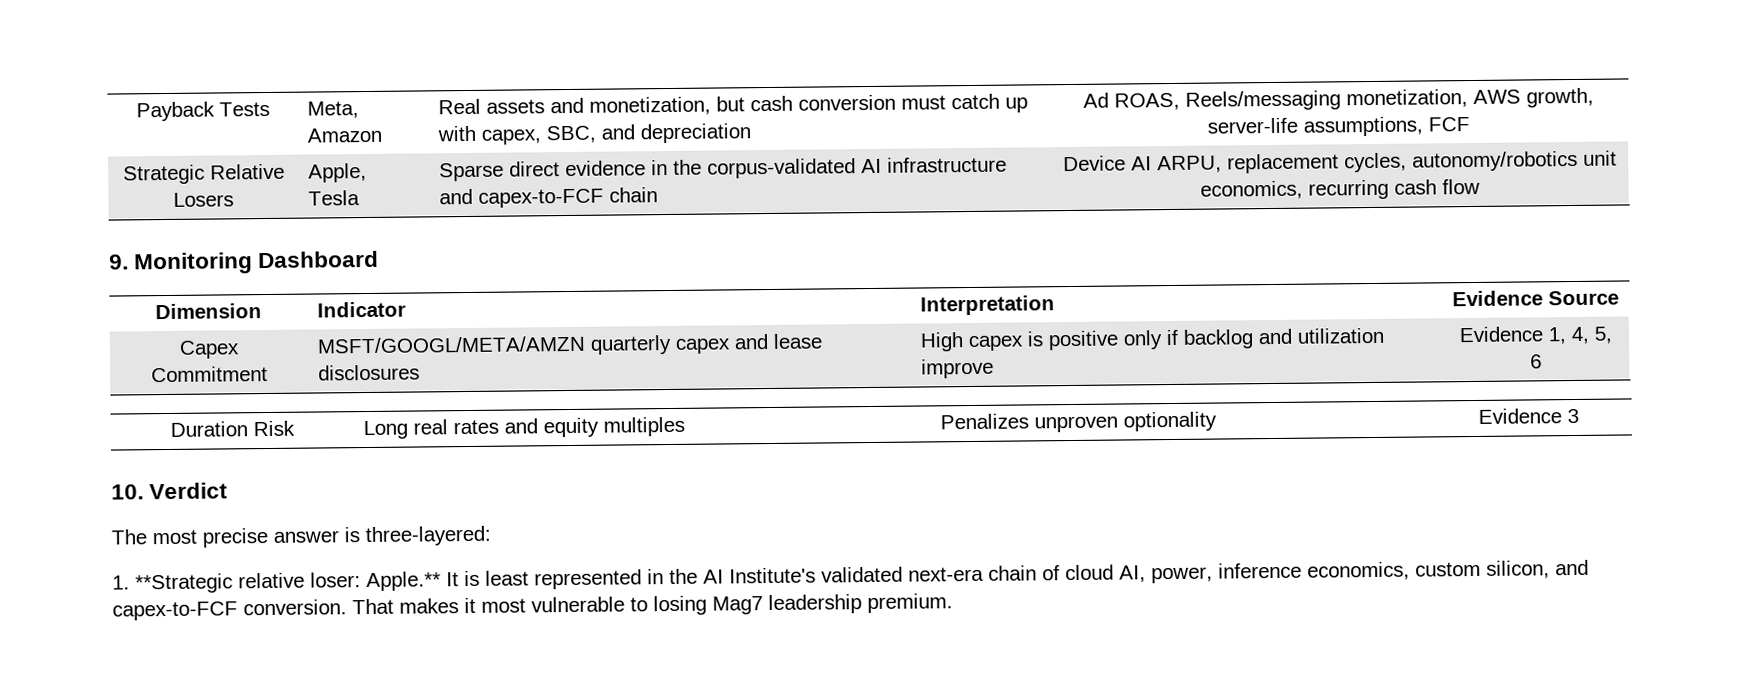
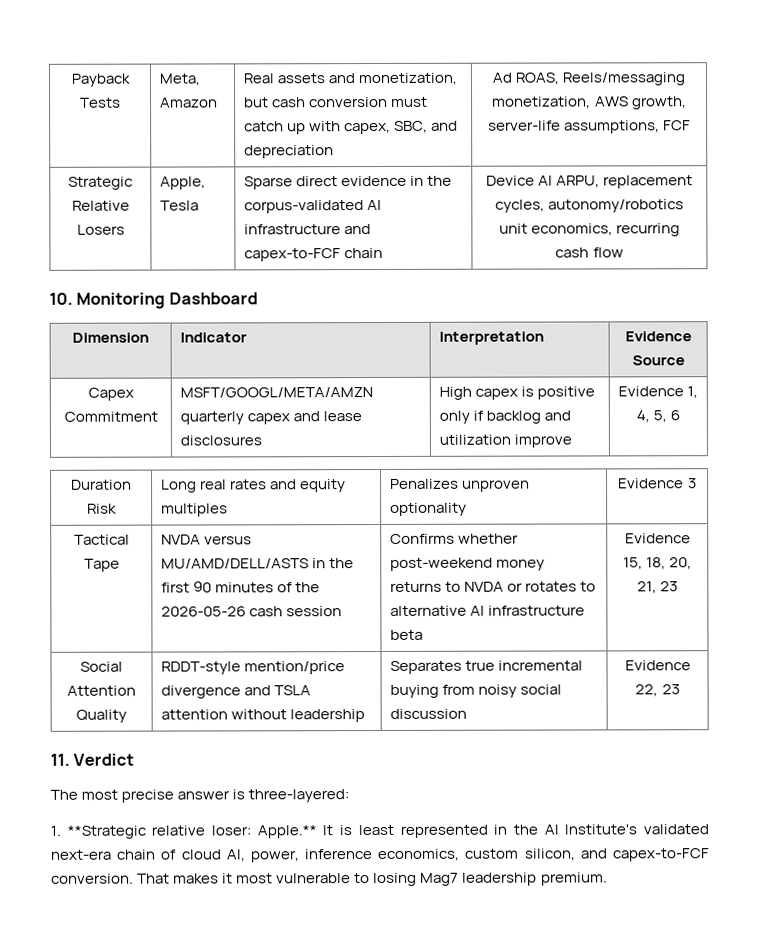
- 9. Monitoring Dashboard
+ 10. Monitoring Dashboard
- 10. Verdict
+ Tactical Tape | NVDA versus MU/AMD/DELL/ASTS in the first 90 minutes of the 2026-05-26 cash session | Confirms whether post-weekend money returns to NVDA or rotates to alternative AI infrastructure beta | Evidence 15, 18, 20, 21, 23
+ Social Attention Quality | RDDT-style mention/price divergence and TSLA attention without leadership | Separates true incremental buying from noisy social discussion | Evidence 22, 23
+ 11. Verdict

